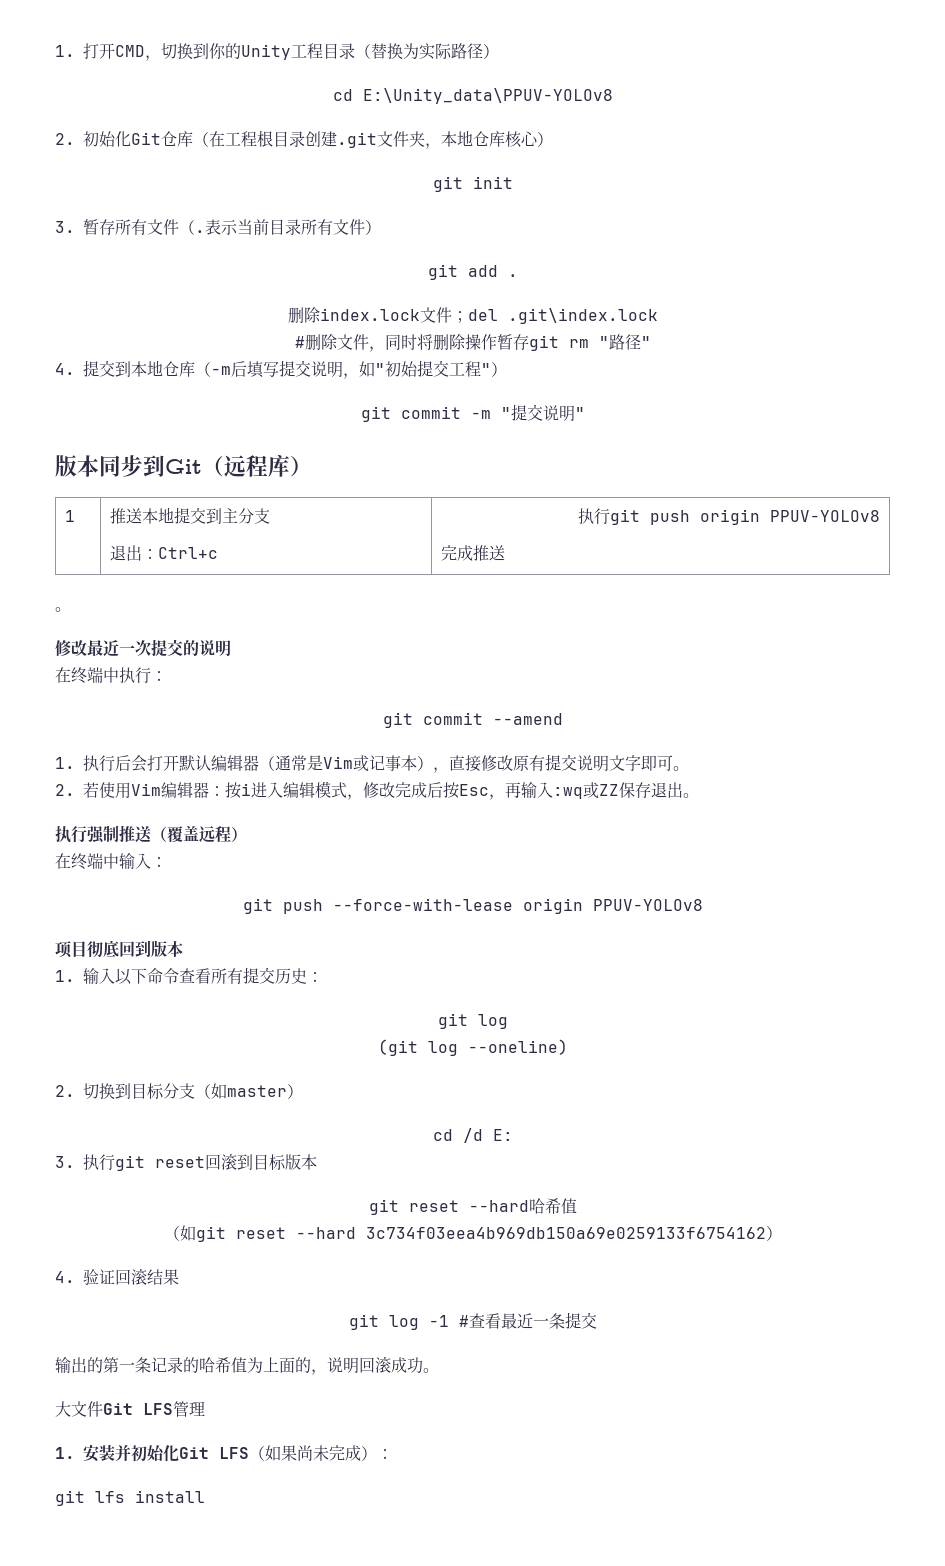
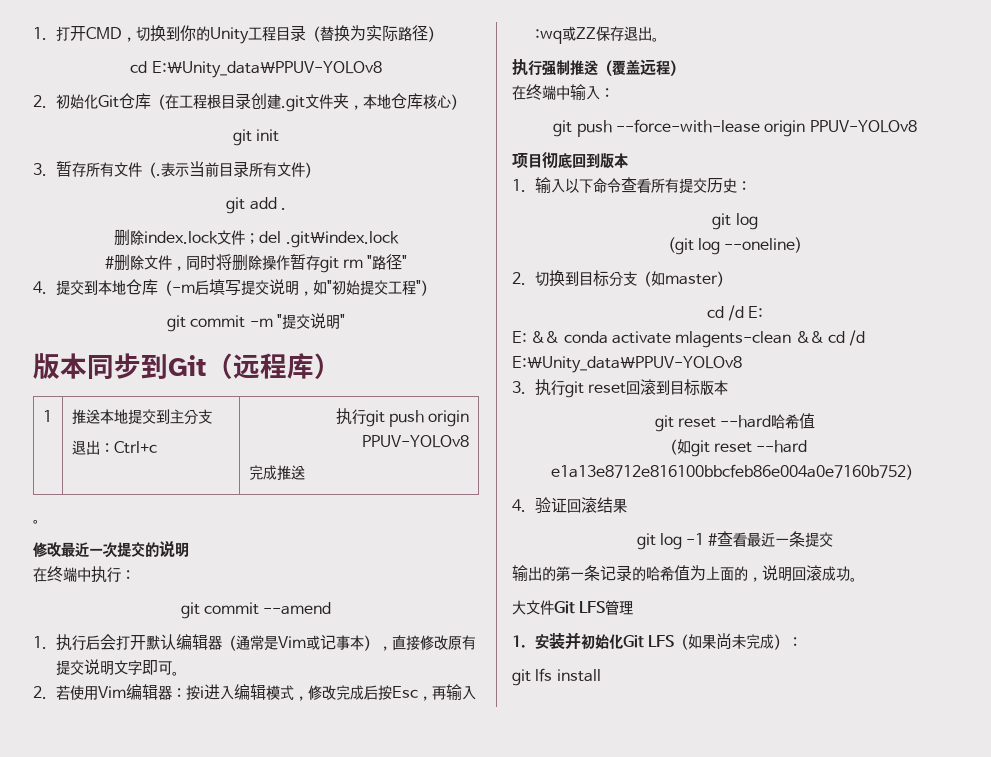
+ E: && conda activate mlagents-clean && cd /d E:\Unity_data\PPUV-YOLOv8
- （如git reset --hard 3c734f03eea4b969db150a69e0259133f6754162）
+ （如git reset --hard e1a13e8712e816100bbcfeb86e004a0e7160b752）

